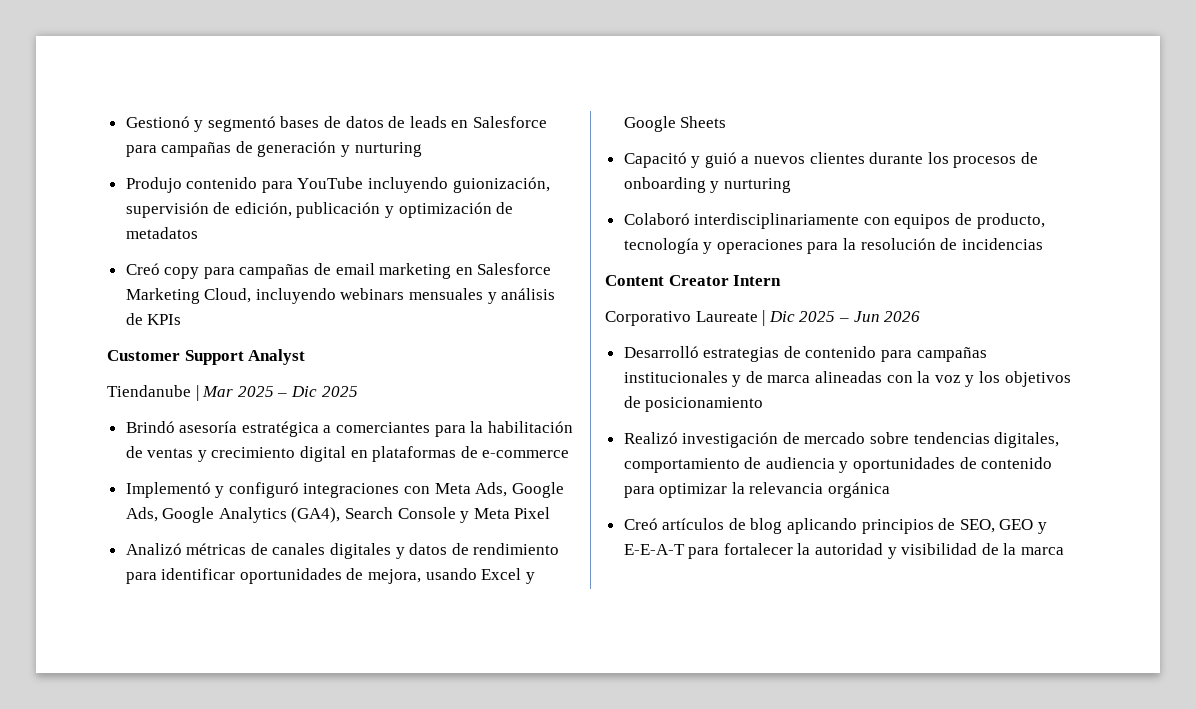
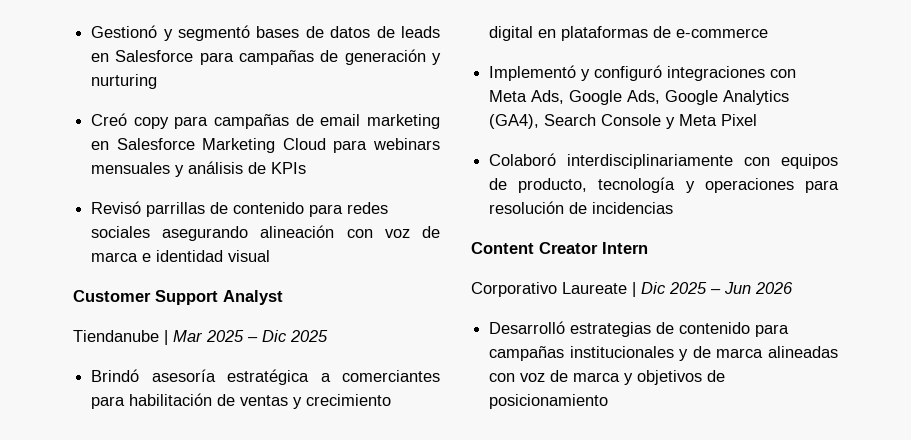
- Produjo contenido para YouTube incluyendo guionización, supervisión de edición, publicación y optimización de metadatos
- Creó copy para campañas de email marketing en Salesforce Marketing Cloud, incluyendo webinars mensuales y análisis de KPIs
+ Creó copy para campañas de email marketing en Salesforce Marketing Cloud para webinars mensuales y análisis de KPIs
+ Revisó parrillas de contenido para redes sociales asegurando alineación con voz de marca e identidad visual
- Brindó asesoría estratégica a comerciantes para la habilitación de ventas y crecimiento digital en plataformas de e-commerce
+ Brindó asesoría estratégica a comerciantes para habilitación de ventas y crecimiento digital en plataformas de e-commerce
- Analizó métricas de canales digitales y datos de rendimiento para identificar oportunidades de mejora, usando Excel y Google Sheets
- Capacitó y guió a nuevos clientes durante los procesos de onboarding y nurturing
- Colaboró interdisciplinariamente con equipos de producto, tecnología y operaciones para la resolución de incidencias
+ Colaboró interdisciplinariamente con equipos de producto, tecnología y operaciones para resolución de incidencias
- Desarrolló estrategias de contenido para campañas institucionales y de marca alineadas con la voz y los objetivos de posicionamiento
+ Desarrolló estrategias de contenido para campañas institucionales y de marca alineadas con voz de marca y objetivos de posicionamiento
- Realizó investigación de mercado sobre tendencias digitales, comportamiento de audiencia y oportunidades de contenido para optimizar la relevancia orgánica
- Creó artículos de blog aplicando principios de SEO, GEO y E-E-A-T para fortalecer la autoridad y visibilidad de la marca

